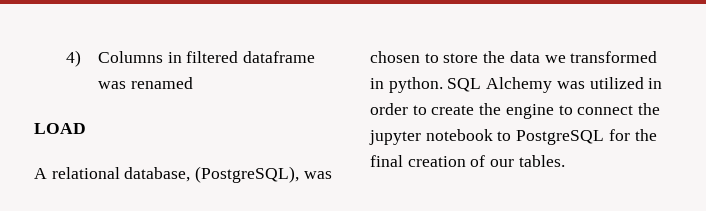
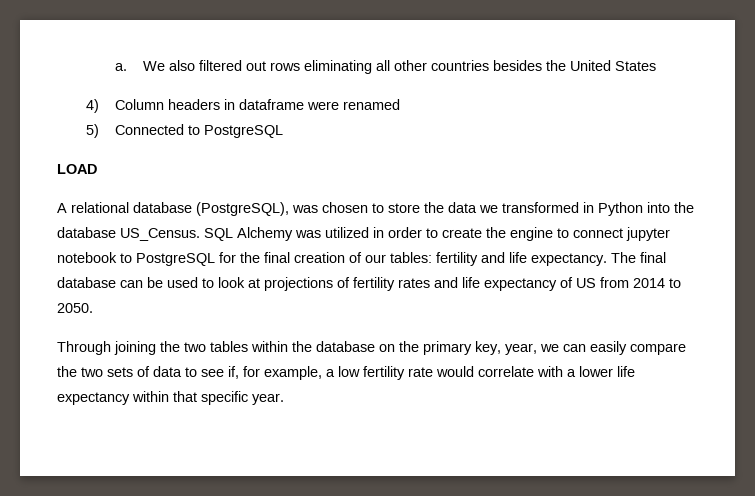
- 4) Columns in filtered dataframe was renamed
+ a. We also filtered out rows eliminating all other countries besides the United States
+ 4) Column headers in dataframe were renamed
+ 5) Connected to PostgreSQL
- A relational database, (PostgreSQL), was chosen to store the data we transformed in python.
+ A relational database (PostgreSQL), was chosen to store the data we transformed in Python into the database US_Census.
- SQL Alchemy was utilized in order to create the engine to connect the jupyter notebook to PostgreSQL for the final creation of our tables.
+ SQL Alchemy was utilized in order to create the engine to connect jupyter notebook to PostgreSQL for the final creation of our tables: fertility and life expectancy. The final database can be used to look at projections of fertility rates and life expectancy of US from 2014 to 2050.
+ Through joining the two tables within the database on the primary key, year, we can easily compare the two sets of data to see if, for example, a low fertility rate would correlate with a lower life expectancy within that specific year.

